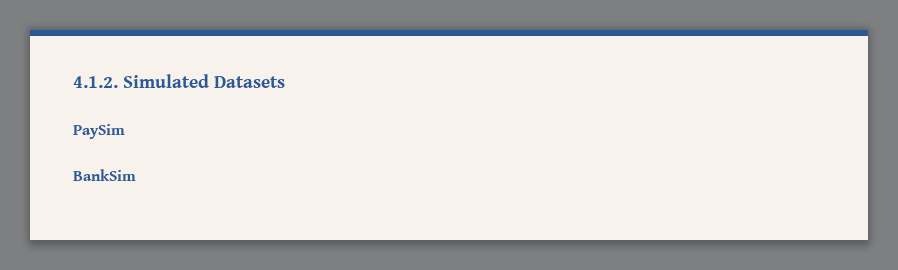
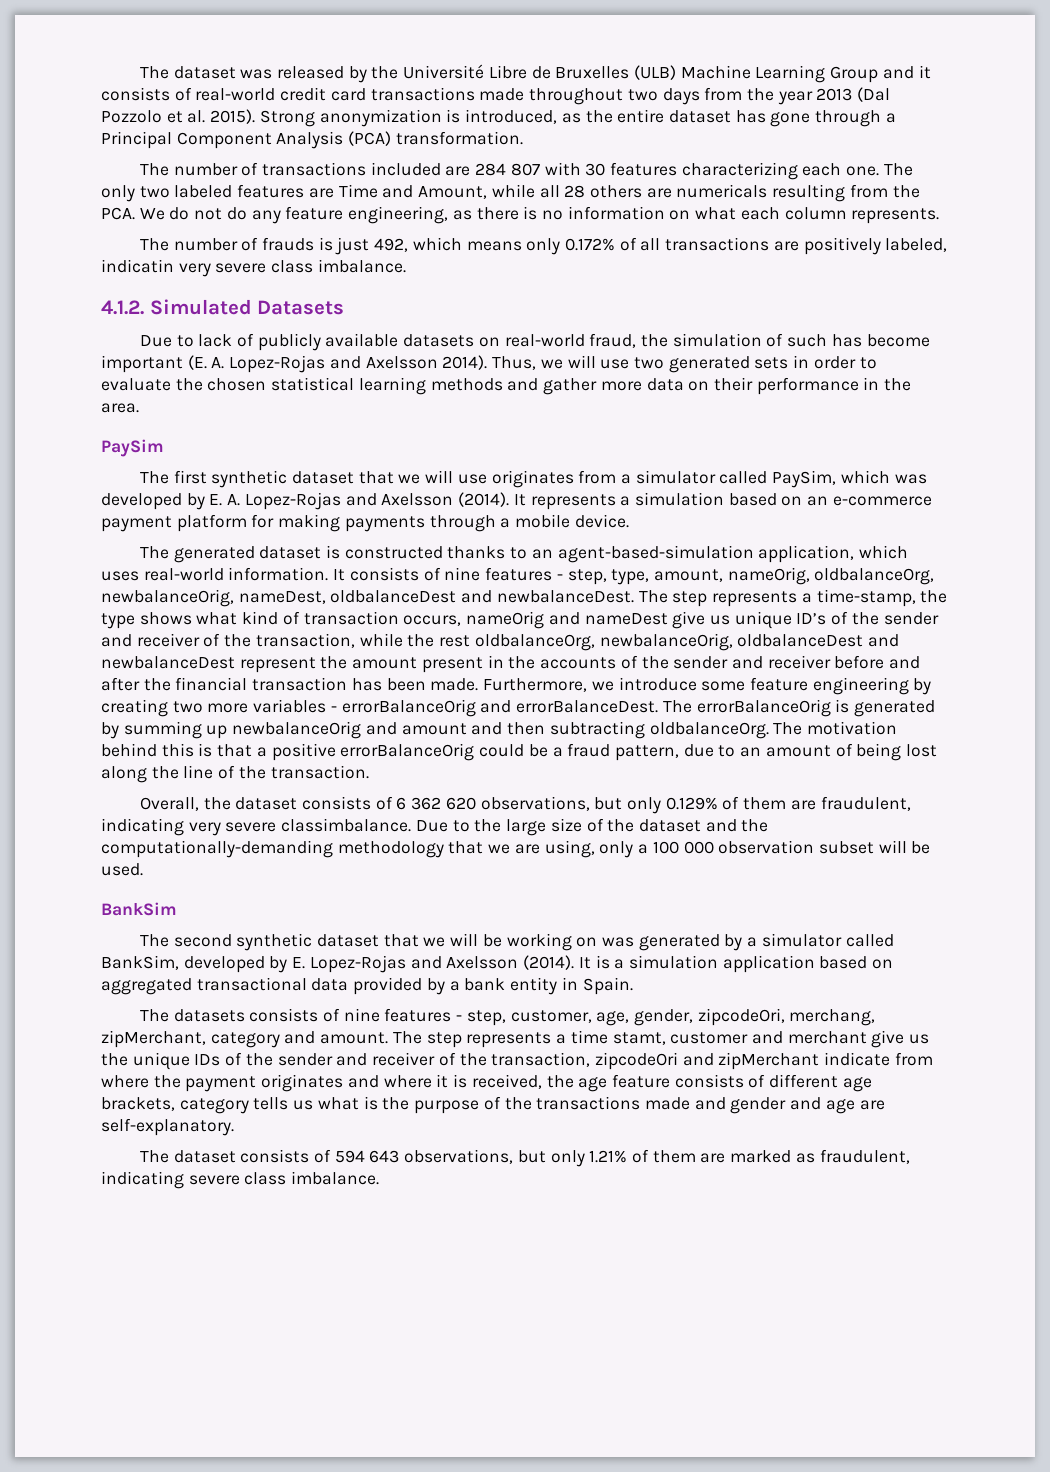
+ The dataset was released by the Université Libre de Bruxelles (ULB) Machine Learning Group and it consists of real-world credit card transactions made throughout two days from the year 2013 (Dal Pozzolo et al. 2015). Strong anonymization is introduced, as the entire dataset has gone through a Principal Component Analysis (PCA) transformation.
+ The number of transactions included are 284 807 with 30 features characterizing each one. The only two labeled features are Time and Amount, while all 28 others are numericals resulting from the PCA. We do not do any feature engineering, as there is no information on what each column represents.
+ The number of frauds is just 492, which means only 0.172% of all transactions are positively labeled, indicatin very severe class imbalance.
  4.1.2. Simulated Datasets
+ Due to lack of publicly available datasets on real-world fraud, the simulation of such has become important (E. A. Lopez-Rojas and Axelsson 2014). Thus, we will use two generated sets in order to evaluate the chosen statistical learning methods and gather more data on their performance in the area.
  PaySim
+ The first synthetic dataset that we will use originates from a simulator called PaySim, which was developed by E. A. Lopez-Rojas and Axelsson (2014). It represents a simulation based on an e-commerce payment platform for making payments through a mobile device.
+ The generated dataset is constructed thanks to an agent-based-simulation application, which uses real-world information. It consists of nine features - step, type, amount, nameOrig, oldbalanceOrg, newbalanceOrig, nameDest, oldbalanceDest and newbalanceDest. The step represents a time-stamp, the type shows what kind of transaction occurs, nameOrig and nameDest give us unique ID’s of the sender and receiver of the transaction, while the rest oldbalanceOrg, newbalanceOrig, oldbalanceDest and newbalanceDest represent the amount present in the accounts of the sender and receiver before and after the financial transaction has been made. Furthermore, we introduce some feature engineering by creating two more variables - errorBalanceOrig and errorBalanceDest. The errorBalanceOrig is generated by summing up newbalanceOrig and amount and then subtracting oldbalanceOrg. The motivation behind this is that a positive errorBalanceOrig could be a fraud pattern, due to an amount of being lost along the line of the transaction.
+ Overall, the dataset consists of 6 362 620 observations, but only 0.129% of them are fraudulent, indicating very severe classimbalance. Due to the large size of the dataset and the computationally-demanding methodology that we are using, only a 100 000 observation subset will be used.
  BankSim
+ The second synthetic dataset that we will be working on was generated by a simulator called BankSim, developed by E. Lopez-Rojas and Axelsson (2014). It is a simulation application based on aggregated transactional data provided by a bank entity in Spain.
+ The datasets consists of nine features - step, customer, age, gender, zipcodeOri, merchang, zipMerchant, category and amount. The step represents a time stamt, customer and merchant give us the unique IDs of the sender and receiver of the transaction, zipcodeOri and zipMerchant indicate from where the payment originates and where it is received, the age feature consists of different age brackets, category tells us what is the purpose of the transactions made and gender and age are self-explanatory.
+ The dataset consists of 594 643 observations, but only 1.21% of them are marked as fraudulent, indicating severe class imbalance.

